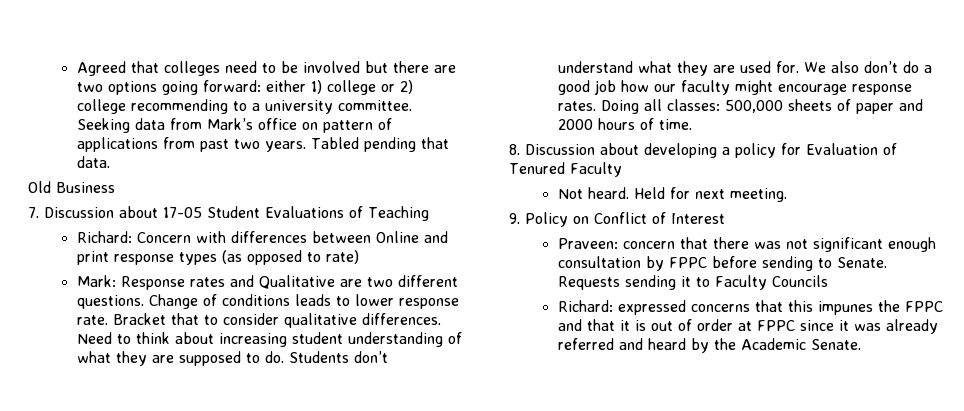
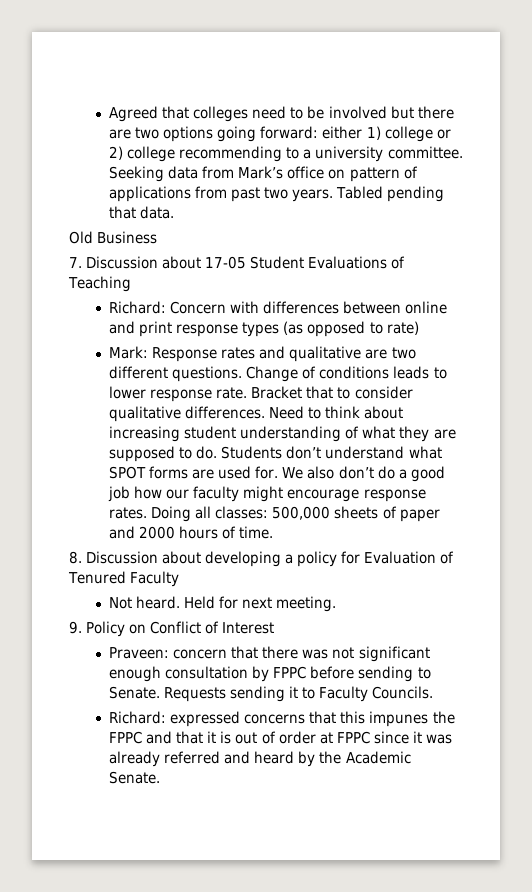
- Richard: Concern with differences between Online and print response types (as opposed to rate)
+ Richard: Concern with differences between online and print response types (as opposed to rate)
- Mark: Response rates and Qualitative are two different questions.
+ Mark: Response rates and qualitative are two different questions.
- Students don’t understand what they are used for.
+ Students don’t understand what SPOT forms are used for.
- Requests sending it to Faculty Councils
+ Requests sending it to Faculty Councils.

